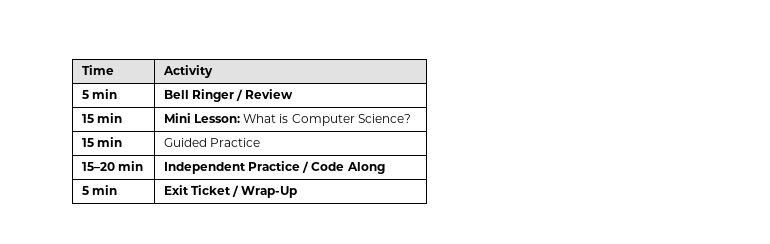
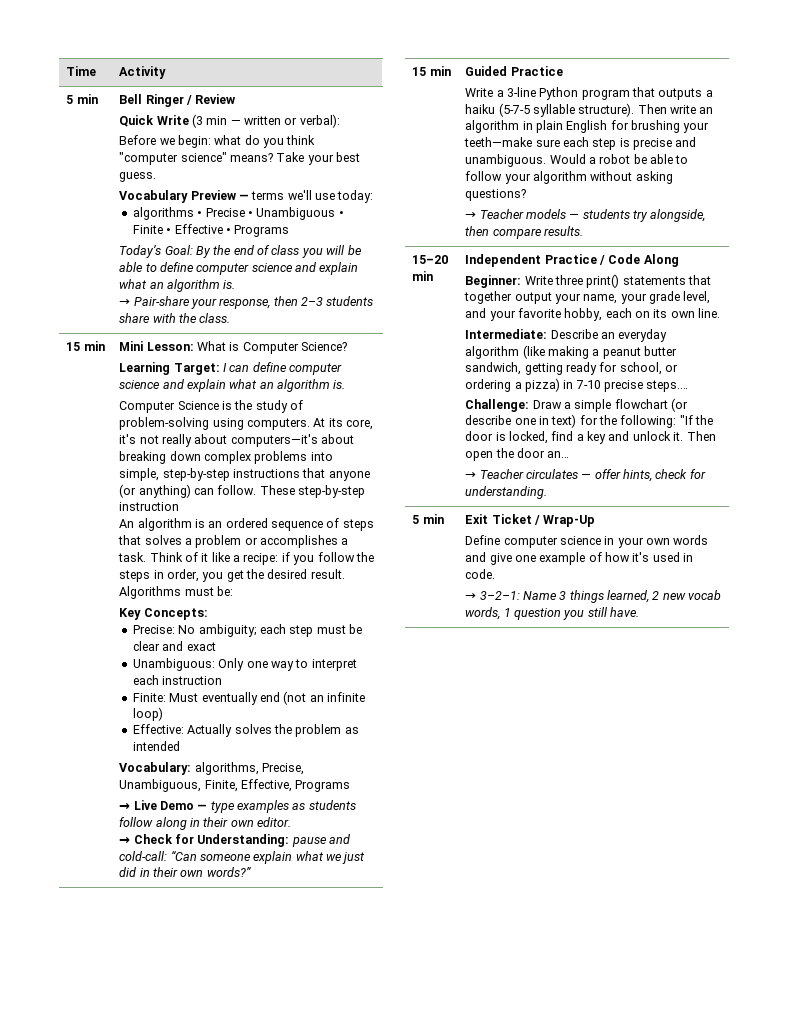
+ Quick Write (3 min — written or verbal):
+ Before we begin: what do you think "computer science" means? Take your best guess.
+ Vocabulary Preview — terms we'll use today:
+ algorithms • Precise • Unambiguous • Finite • Effective • Programs
+ Today’s Goal: By the end of class you will be able to define computer science and explain what an algorithm is.
+ → Pair-share your response, then 2–3 students share with the class.
+ Learning Target: I can define computer science and explain what an algorithm is.
+ Computer Science is the study of problem-solving using computers. At its core, it's not really about computers—it's about breaking down complex problems into simple, step-by-step instructions that anyone (or anything) can follow. These step-by-step instruction
+ An algorithm is an ordered sequence of steps that solves a problem or accomplishes a task. Think of it like a recipe: if you follow the steps in order, you get the desired result. Algorithms must be:
+ Key Concepts:
+ Precise: No ambiguity; each step must be clear and exact
+ Unambiguous: Only one way to interpret each instruction
+ Finite: Must eventually end (not an infinite loop)
+ Effective: Actually solves the problem as intended
+ Vocabulary: algorithms, Precise, Unambiguous, Finite, Effective, Programs
+ → Live Demo — type examples as students follow along in their own editor.
+ → Check for Understanding: pause and cold-call: “Can someone explain what we just did in their own words?”
  15 min | Guided Practice
+ Write a 3-line Python program that outputs a haiku (5-7-5 syllable structure). Then write an algorithm in plain English for brushing your teeth—make sure each step is precise and unambiguous. Would a robot be able to follow your algorithm without asking questions?
+ → Teacher models — students try alongside, then compare results.
+ Beginner: Write three print() statements that together output your name, your grade level, and your favorite hobby, each on its own line.
+ Intermediate: Describe an everyday algorithm (like making a peanut butter sandwich, getting ready for school, or ordering a pizza) in 7-10 precise steps.…
+ Challenge: Draw a simple flowchart (or describe one in text) for the following: "If the door is locked, find a key and unlock it. Then open the door an…
+ → Teacher circulates — offer hints, check for understanding.
  5 min | Exit Ticket / Wrap-Up
+ Define computer science in your own words and give one example of how it's used in code.
+ → 3–2–1: Name 3 things learned, 2 new vocab words, 1 question you still have.

